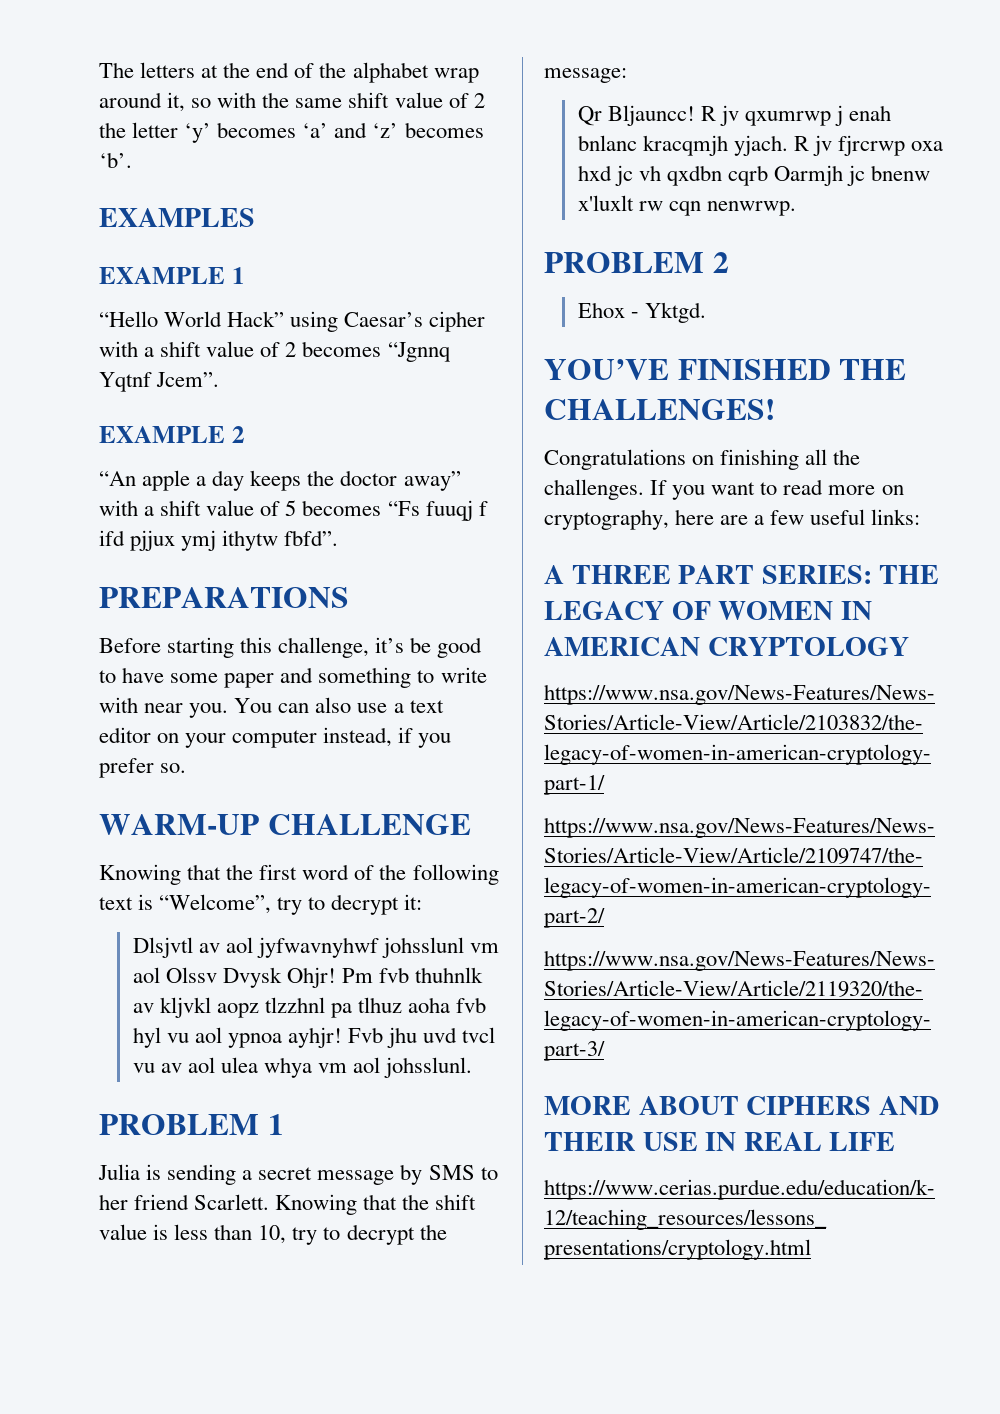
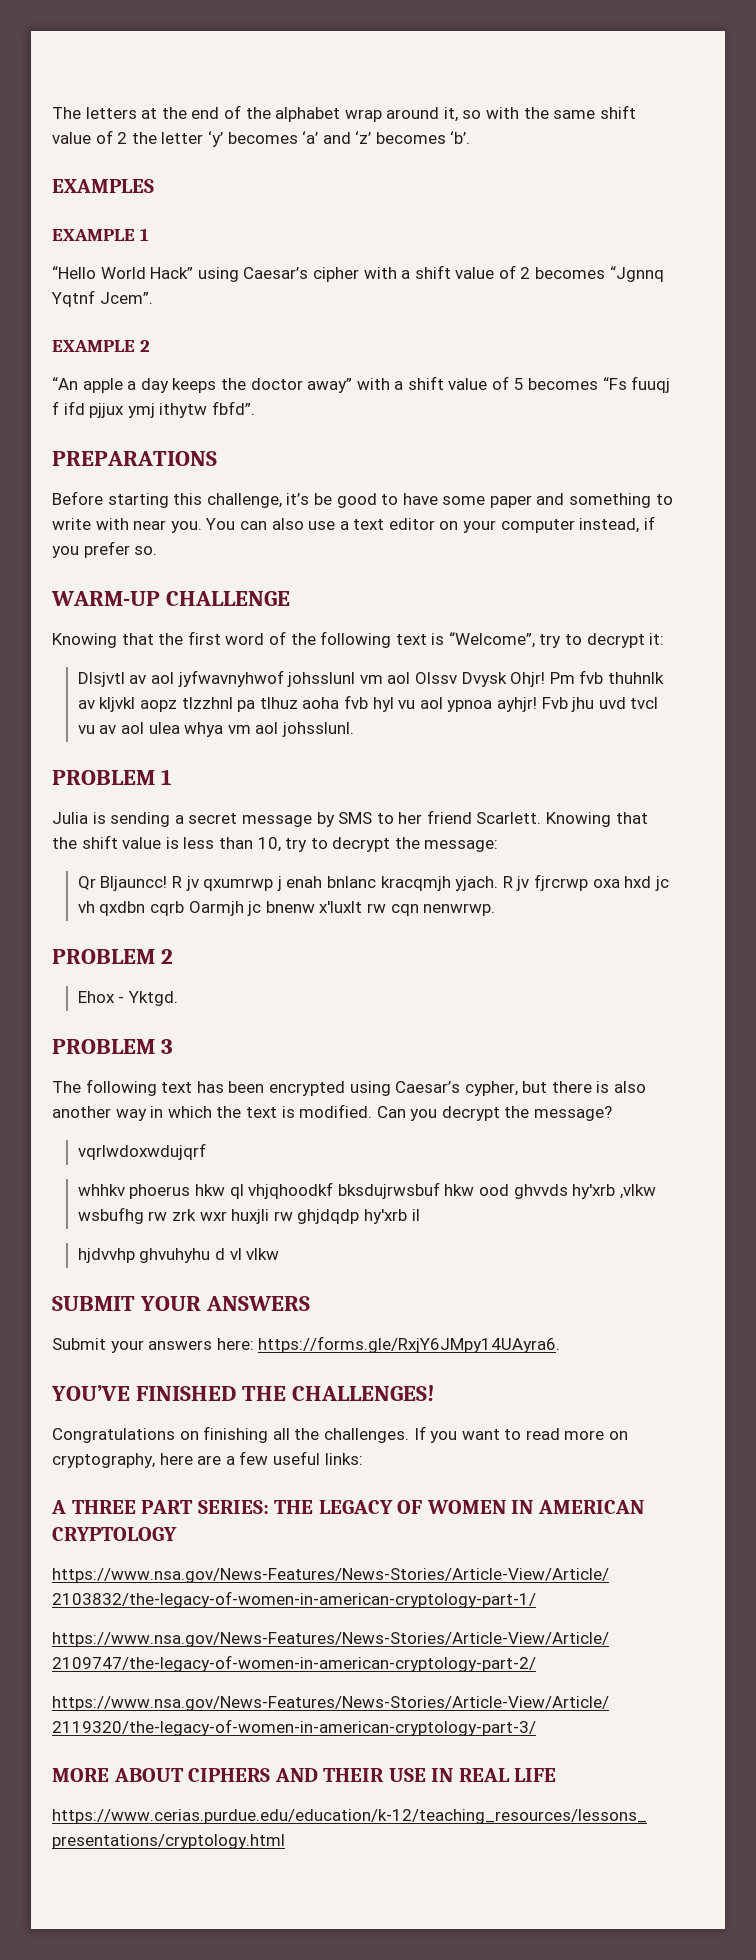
- Dlsjvtl av aol jyfwavnyhwf johsslunl vm aol Olssv Dvysk Ohjr!
+ Dlsjvtl av aol jyfwavnyhwof johsslunl vm aol Olssv Dvysk Ohjr!
+ PROBLEM 3
+ The following text has been encrypted using Caesar’s cypher, but there is also another way in which the text is modified. Can you decrypt the message?
+ vqrlwdoxwdujqrf
+ whhkv phoerus hkw ql vhjqhoodkf bksdujrwsbuf hkw ood ghvvds hy'xrb ,vlkw wsbufhg rw zrk wxr huxjli rw ghjdqdp hy'xrb il
+ hjdvvhp ghvuhyhu d vl vlkw
+ SUBMIT YOUR ANSWERS
+ Submit your answers here: https://forms.gle/RxjY6JMpy14UAyra6.

